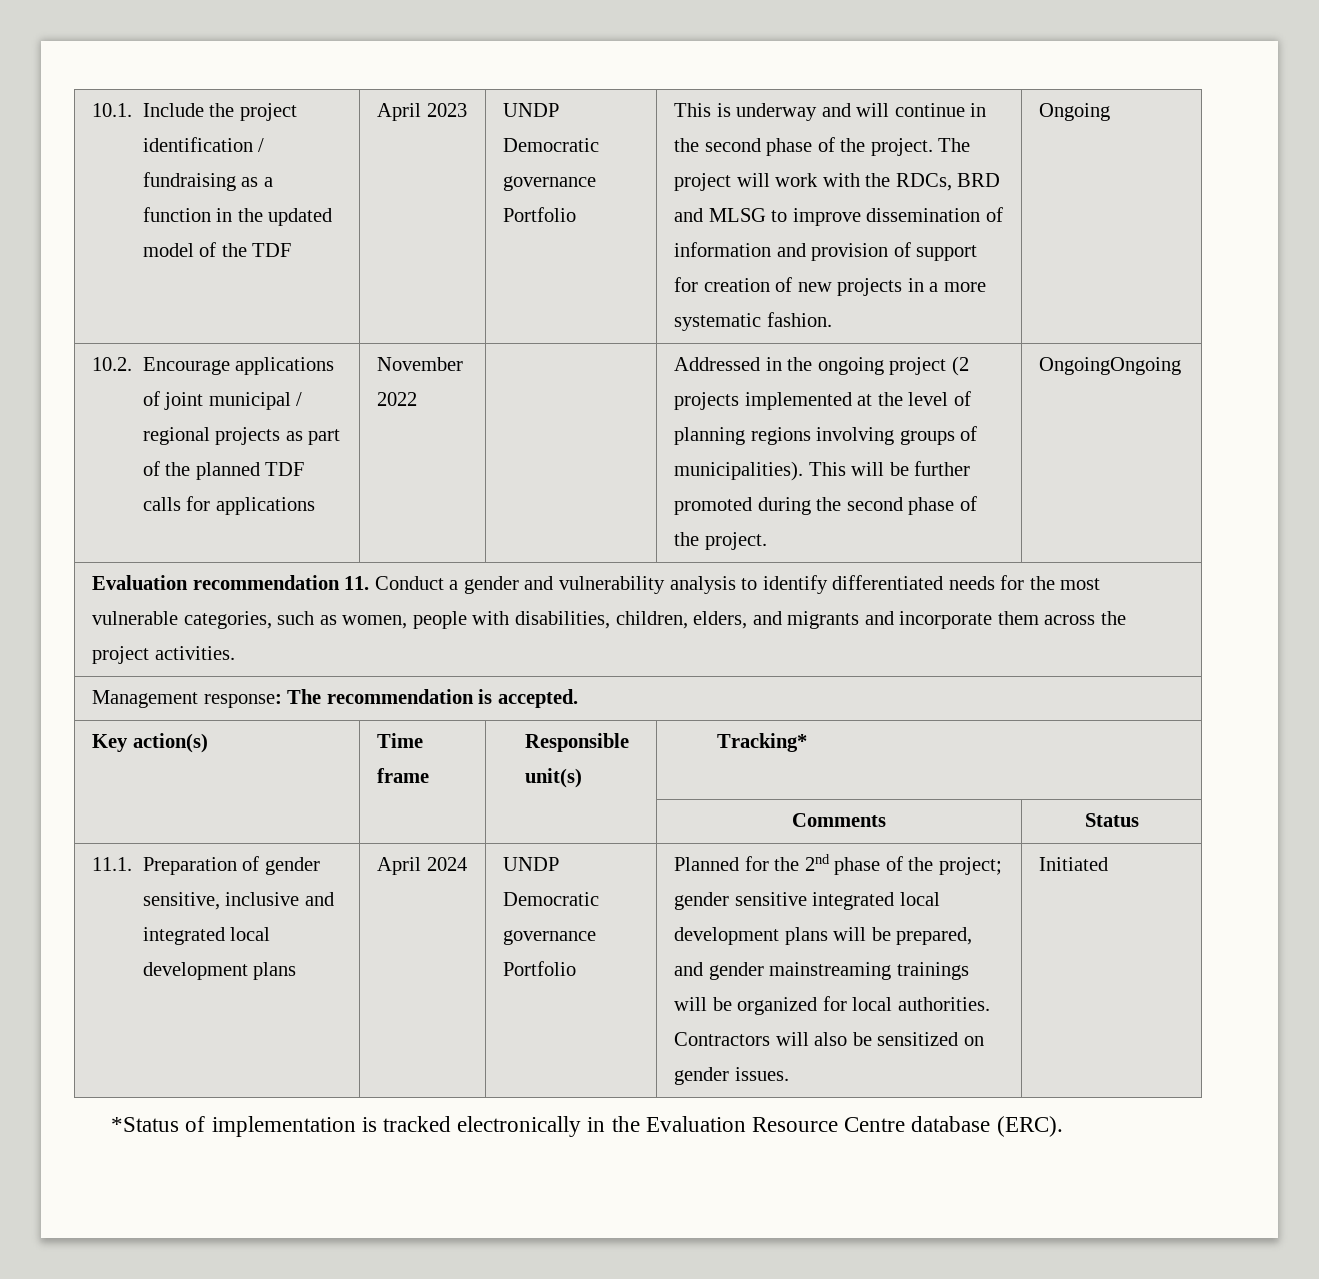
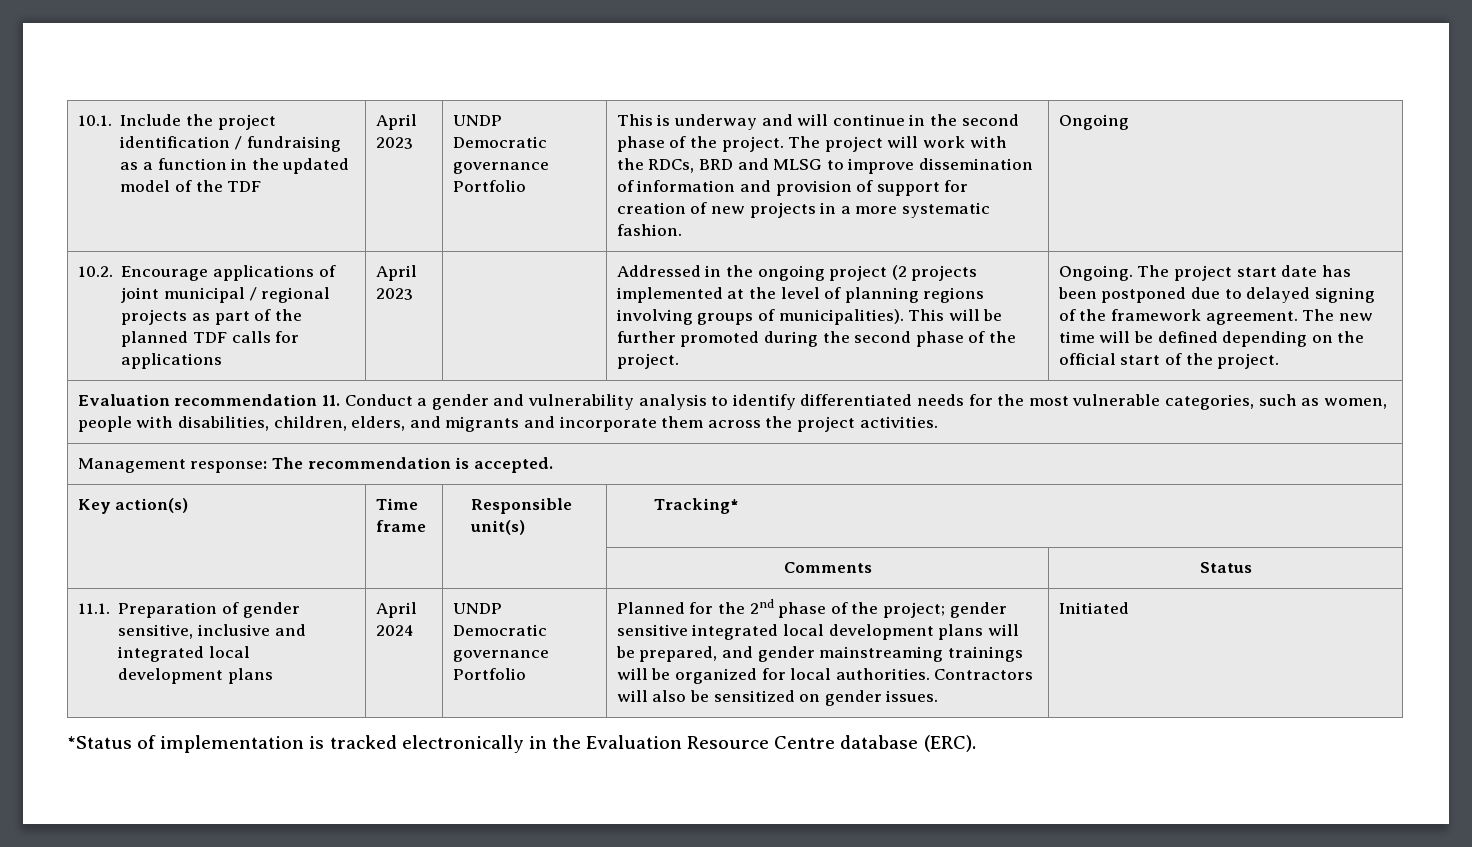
- 10.2. Encourage applications of joint municipal / regional projects as part of the planned TDF calls for applications | November 2022
+ 10.2. Encourage applications of joint municipal / regional projects as part of the planned TDF calls for applications | April 2023
- OngoingOngoing
+ Ongoing. The project start date has been postponed due to delayed signing of the framework agreement. The new time will be defined depending on the official start of the project.

